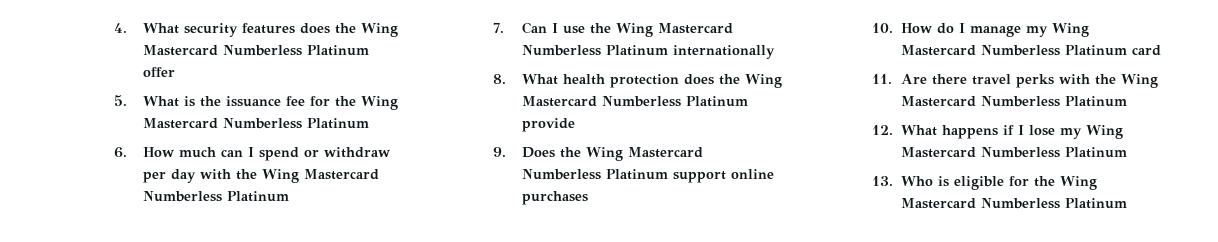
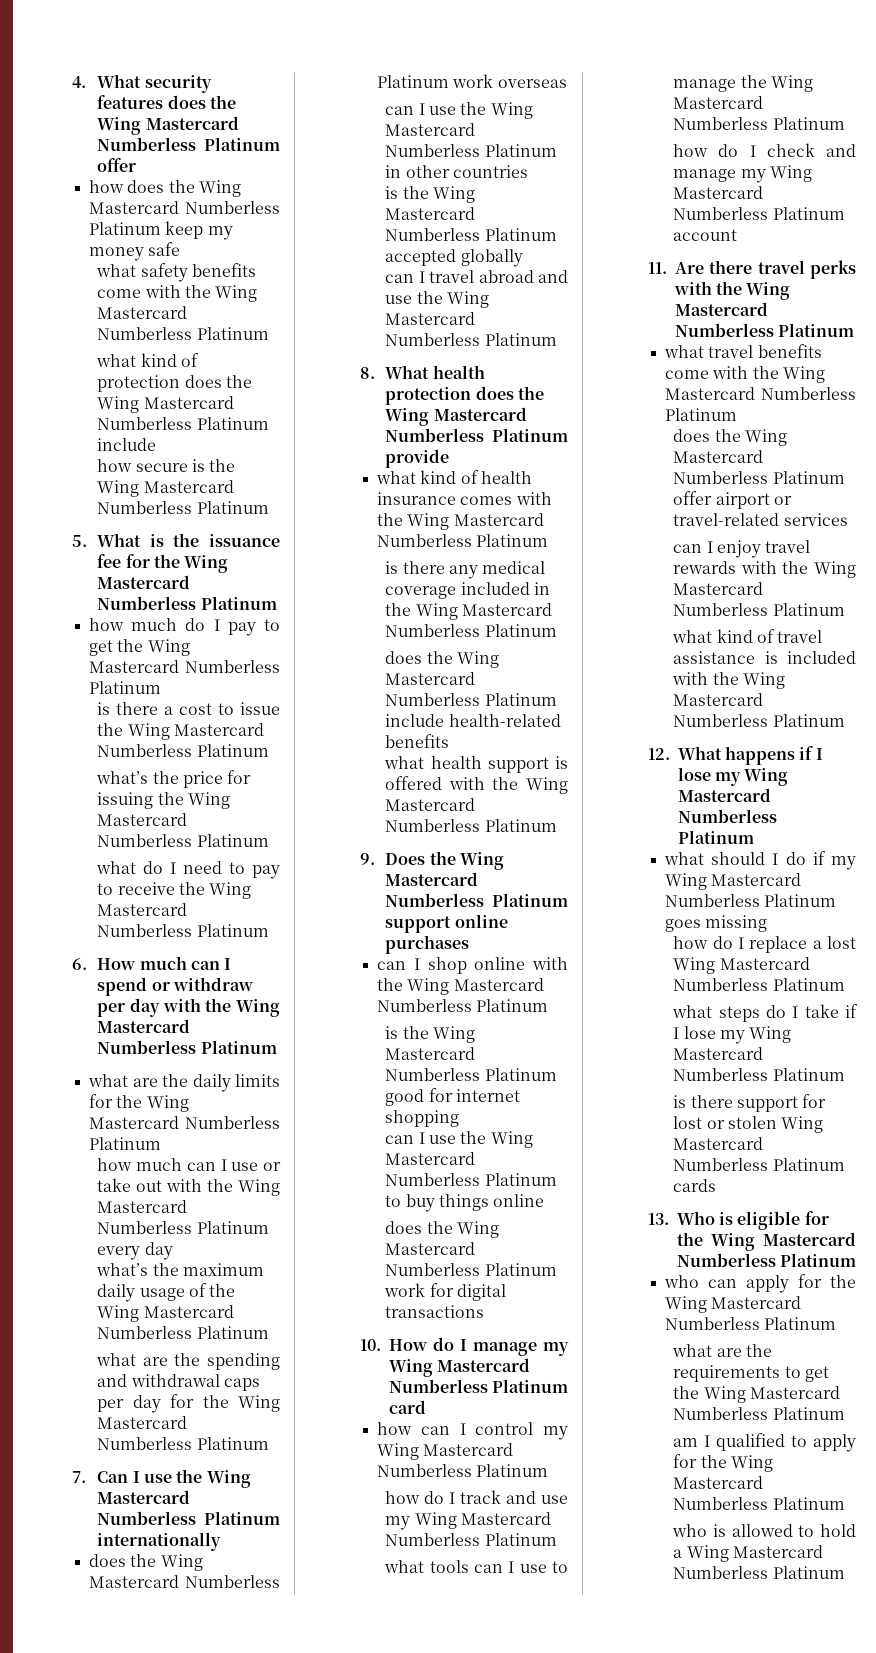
+ how does the Wing Mastercard Numberless Platinum keep my money safe
+ what safety benefits come with the Wing Mastercard Numberless Platinum
+ what kind of protection does the Wing Mastercard Numberless Platinum include
+ how secure is the Wing Mastercard Numberless Platinum
+ how much do I pay to get the Wing Mastercard Numberless Platinum
+ is there a cost to issue the Wing Mastercard Numberless Platinum
+ what’s the price for issuing the Wing Mastercard Numberless Platinum
+ what do I need to pay to receive the Wing Mastercard Numberless Platinum
+ what are the daily limits for the Wing Mastercard Numberless Platinum
+ how much can I use or take out with the Wing Mastercard Numberless Platinum every day
+ what’s the maximum daily usage of the Wing Mastercard Numberless Platinum
+ what are the spending and withdrawal caps per day for the Wing Mastercard Numberless Platinum
+ does the Wing Mastercard Numberless Platinum work overseas
+ can I use the Wing Mastercard Numberless Platinum in other countries
+ is the Wing Mastercard Numberless Platinum accepted globally
+ can I travel abroad and use the Wing Mastercard Numberless Platinum
+ what kind of health insurance comes with the Wing Mastercard Numberless Platinum
+ is there any medical coverage included in the Wing Mastercard Numberless Platinum
+ does the Wing Mastercard Numberless Platinum include health-related benefits
+ what health support is offered with the Wing Mastercard Numberless Platinum
+ can I shop online with the Wing Mastercard Numberless Platinum
+ is the Wing Mastercard Numberless Platinum good for internet shopping
+ can I use the Wing Mastercard Numberless Platinum to buy things online
+ does the Wing Mastercard Numberless Platinum work for digital transactions
+ how can I control my Wing Mastercard Numberless Platinum
+ how do I track and use my Wing Mastercard Numberless Platinum
+ what tools can I use to manage the Wing Mastercard Numberless Platinum
+ how do I check and manage my Wing Mastercard Numberless Platinum account
+ what travel benefits come with the Wing Mastercard Numberless Platinum
+ does the Wing Mastercard Numberless Platinum offer airport or travel-related services
+ can I enjoy travel rewards with the Wing Mastercard Numberless Platinum
+ what kind of travel assistance is included with the Wing Mastercard Numberless Platinum
+ what should I do if my Wing Mastercard Numberless Platinum goes missing
+ how do I replace a lost Wing Mastercard Numberless Platinum
+ what steps do I take if I lose my Wing Mastercard Numberless Platinum
+ is there support for lost or stolen Wing Mastercard Numberless Platinum cards
+ who can apply for the Wing Mastercard Numberless Platinum
+ what are the requirements to get the Wing Mastercard Numberless Platinum
+ am I qualified to apply for the Wing Mastercard Numberless Platinum
+ who is allowed to hold a Wing Mastercard Numberless Platinum

